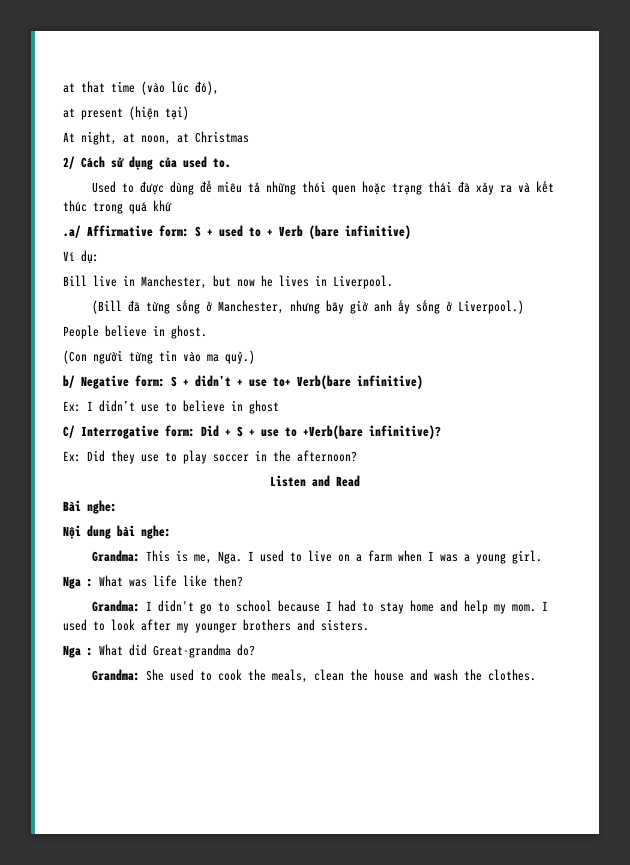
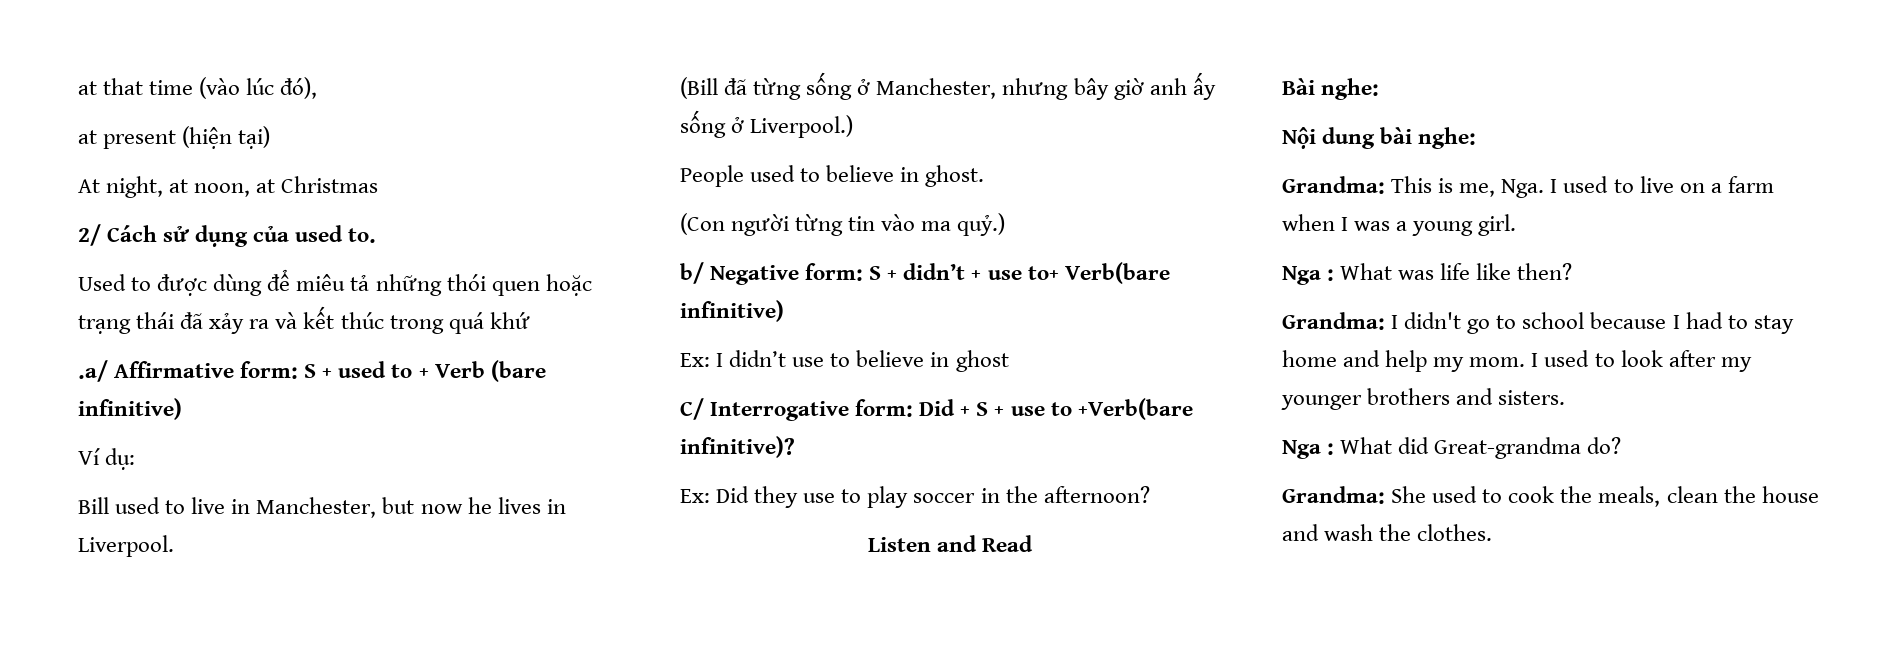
- Bill live in Manchester, but now he lives in Liverpool.
+ Bill used to live in Manchester, but now he lives in Liverpool.
- People believe in ghost.
+ People used to believe in ghost.

